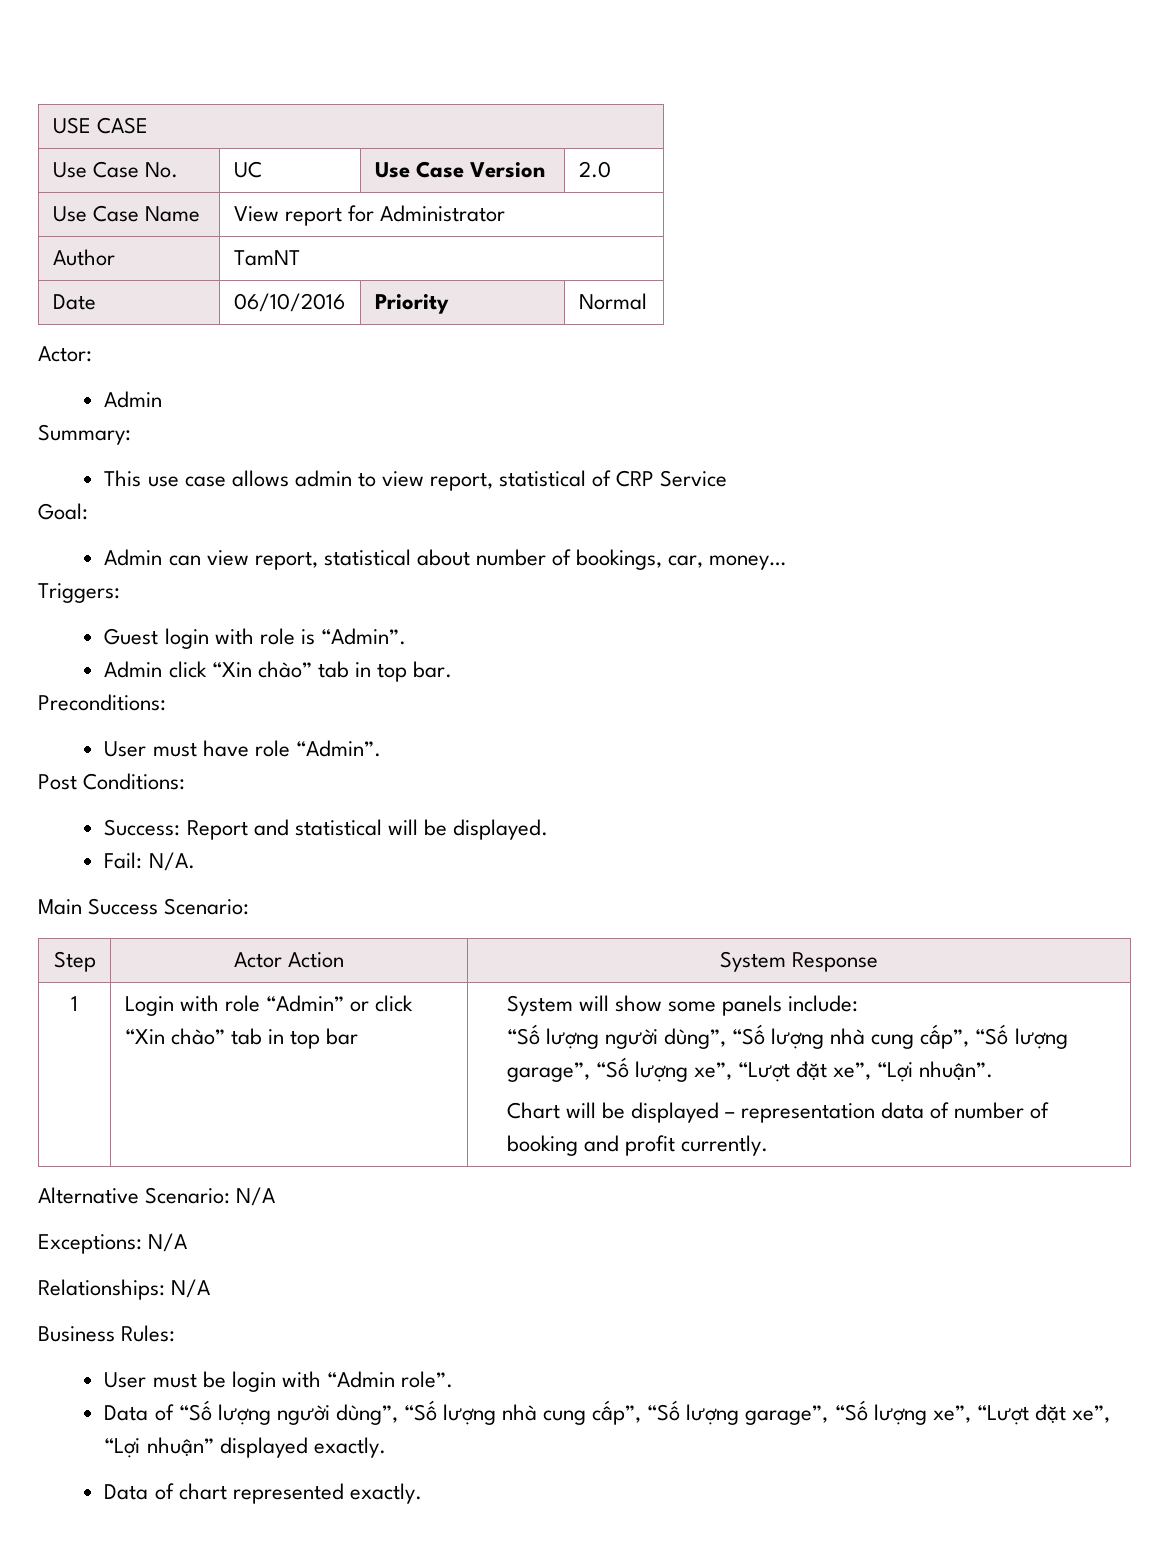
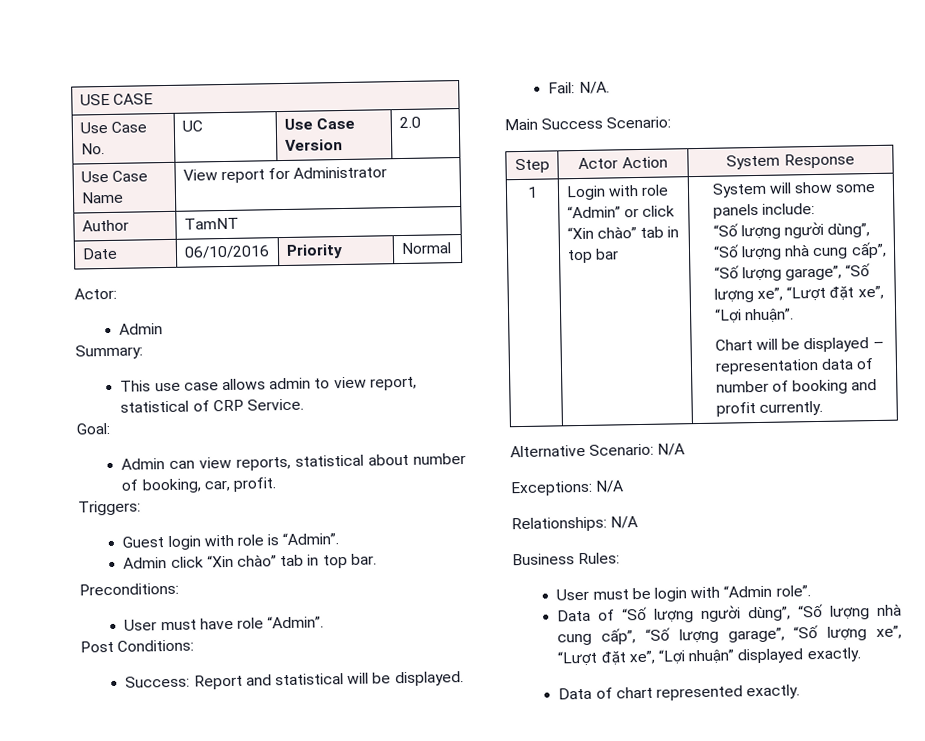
- This use case allows admin to view report, statistical of CRP Service
+ This use case allows admin to view report, statistical of CRP Service.
- Admin can view report, statistical about number of bookings, car, money…
+ Admin can view reports, statistical about number of booking, car, profit.

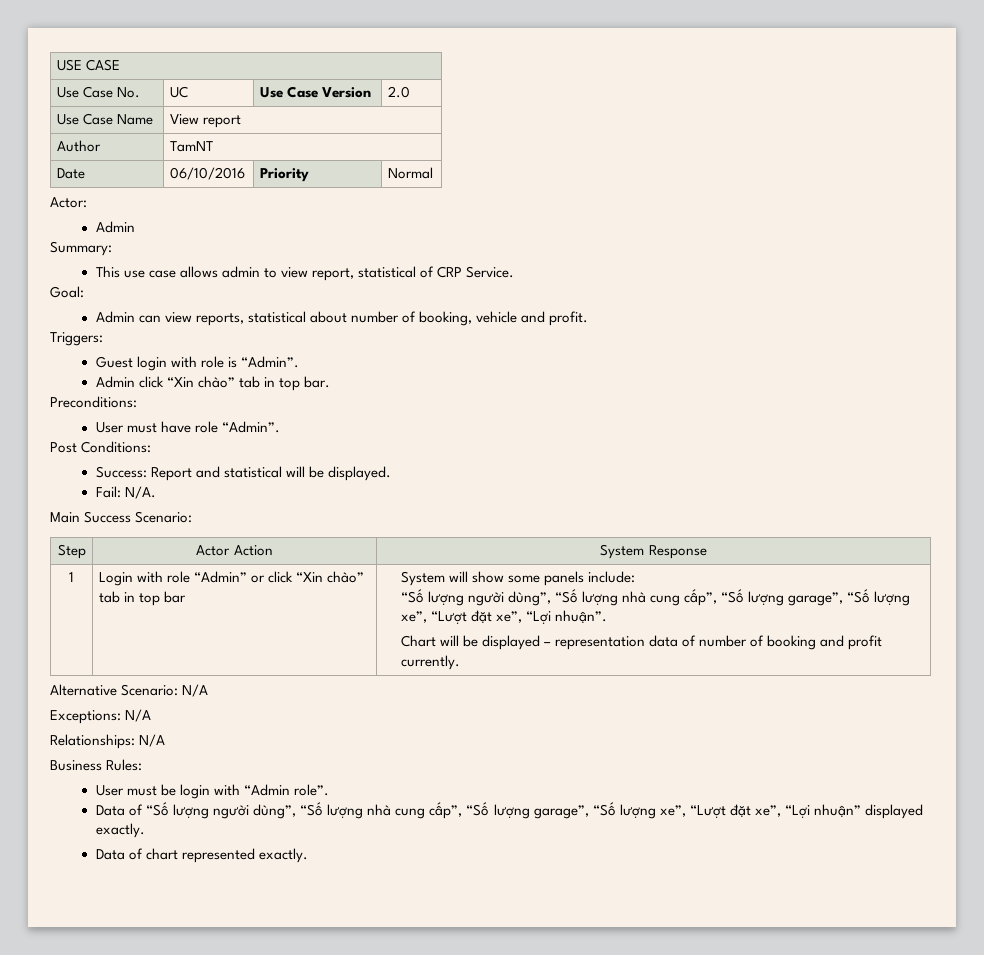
- Use Case Name | View report for Administrator
+ Use Case Name | View report
- Admin can view reports, statistical about number of booking, car, profit.
+ Admin can view reports, statistical about number of booking, vehicle and profit.

